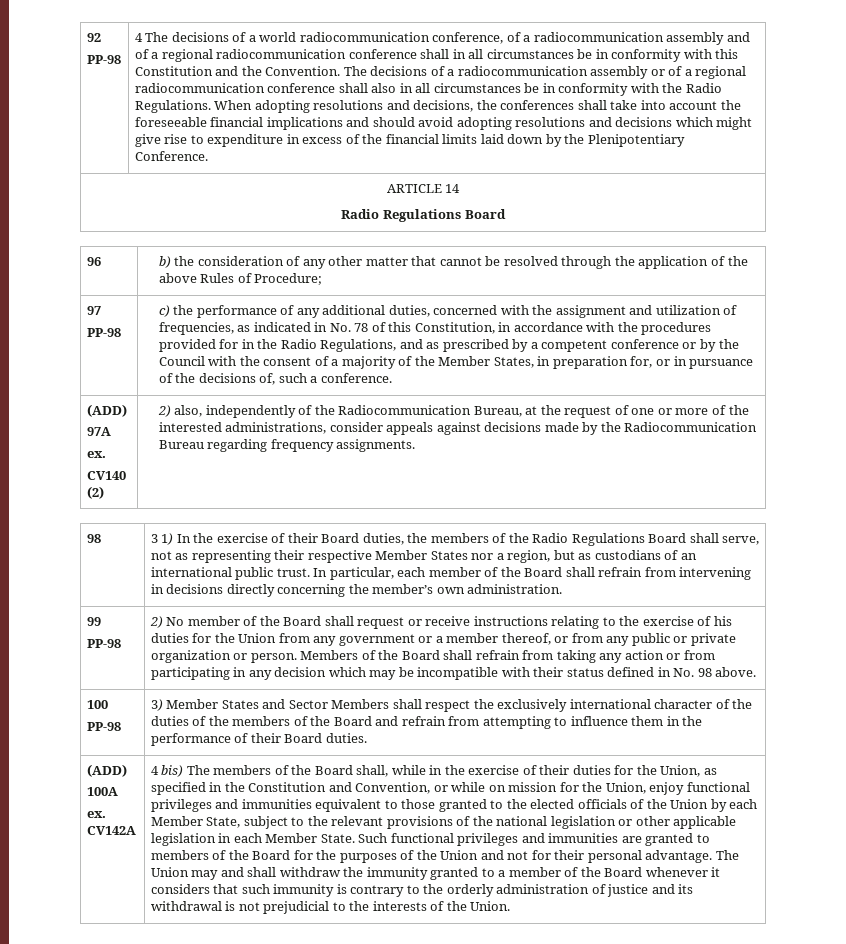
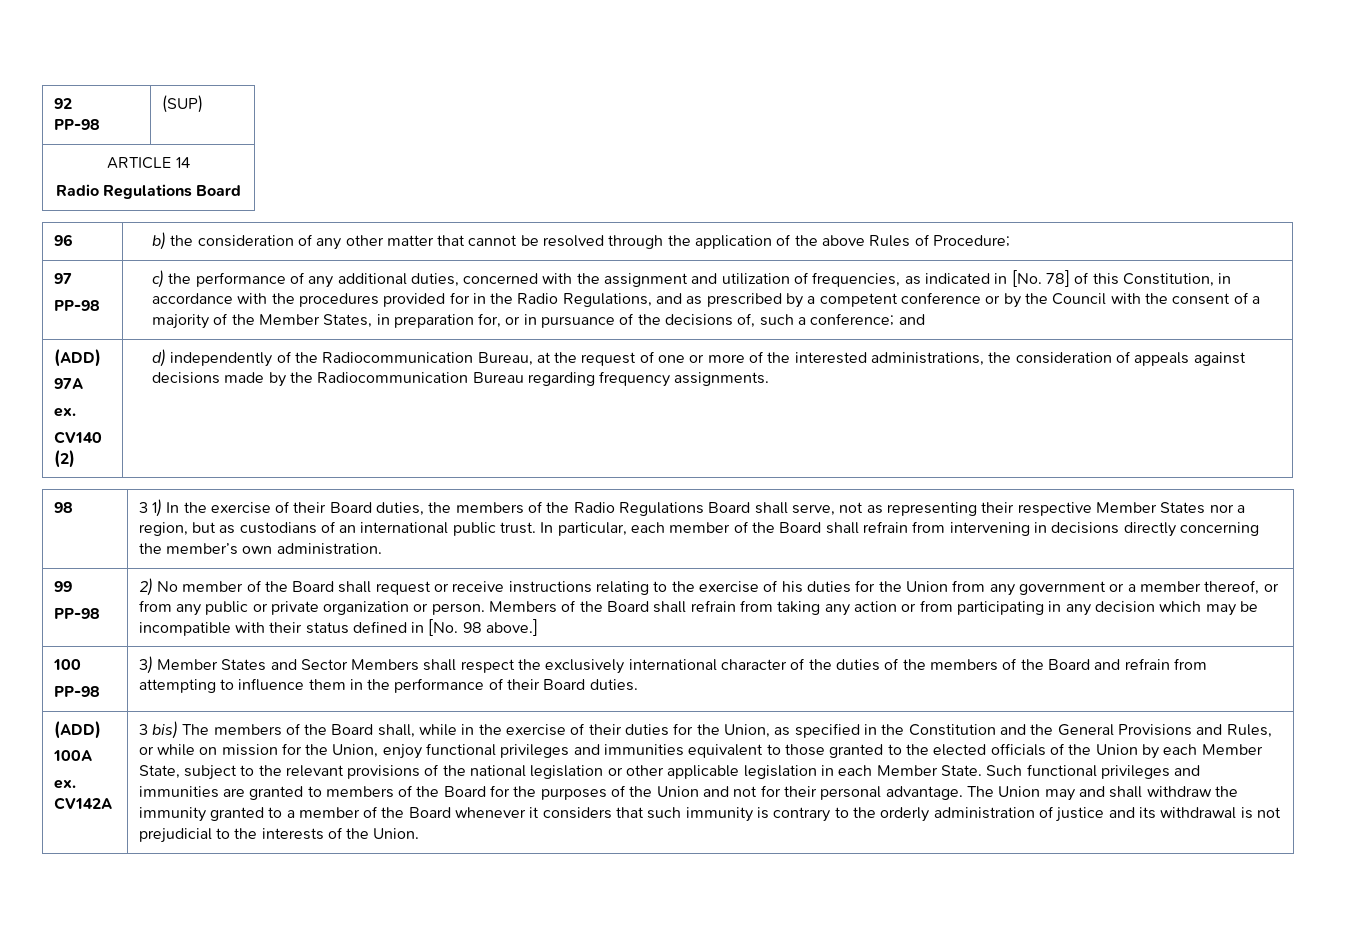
- 4 The decisions of a world radiocommunication conference, of a radiocommunication assembly and of a regional radiocommunication conference shall in all circumstances be in conformity with this Constitution and the Convention. The decisions of a radiocommunication assembly or of a regional radiocommunication conference shall also in all circumstances be in conformity with the Radio Regulations. When adopting resolutions and decisions, the conferences shall take into account the foreseeable financial implications and should avoid adopting resolutions and decisions which might give rise to expenditure in excess of the financial limits laid down by the Plenipotentiary Conference.
+ (SUP)
- c) the performance of any additional duties, concerned with the assignment and utilization of frequencies, as indicated in No. 78 of this Constitution, in accordance with the procedures provided for in the Radio Regulations, and as prescribed by a competent conference or by the Council with the consent of a majority of the Member States, in preparation for, or in pursuance of the decisions of, such a conference.
+ c) the performance of any additional duties, concerned with the assignment and utilization of frequencies, as indicated in [No. 78] of this Constitution, in accordance with the procedures provided for in the Radio Regulations, and as prescribed by a competent conference or by the Council with the consent of a majority of the Member States, in preparation for, or in pursuance of the decisions of, such a conference; and
  (ADD)
  97A
  ex.
- CV140 (2) | 2) also, independently of the Radiocommunication Bureau, at the request of one or more of the interested administrations, consider appeals against decisions made by the Radiocommunication Bureau regarding frequency assignments.
+ CV140 (2) | d) independently of the Radiocommunication Bureau, at the request of one or more of the interested administrations, the consideration of appeals against decisions made by the Radiocommunication Bureau regarding frequency assignments.
- Members of the Board shall refrain from taking any action or from participating in any decision which may be incompatible with their status defined in No. 98 above.
+ Members of the Board shall refrain from taking any action or from participating in any decision which may be incompatible with their status defined in [No. 98 above.]
- 4 bis) The members of the Board shall, while in the exercise of their duties for the Union, as specified in the Constitution and Convention, or while on mission for the Union, enjoy functional privileges and immunities equivalent to those granted to the elected officials of the Union by each Member State, subject to the relevant provisions of the national legislation or other applicable legislation in each Member State.
+ 3 bis) The members of the Board shall, while in the exercise of their duties for the Union, as specified in the Constitution and the General Provisions and Rules, or while on mission for the Union, enjoy functional privileges and immunities equivalent to those granted to the elected officials of the Union by each Member State, subject to the relevant provisions of the national legislation or other applicable legislation in each Member State.

